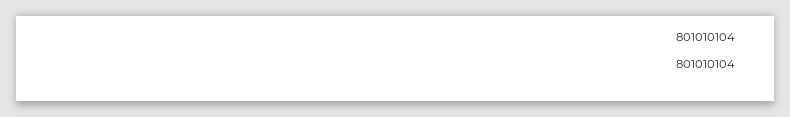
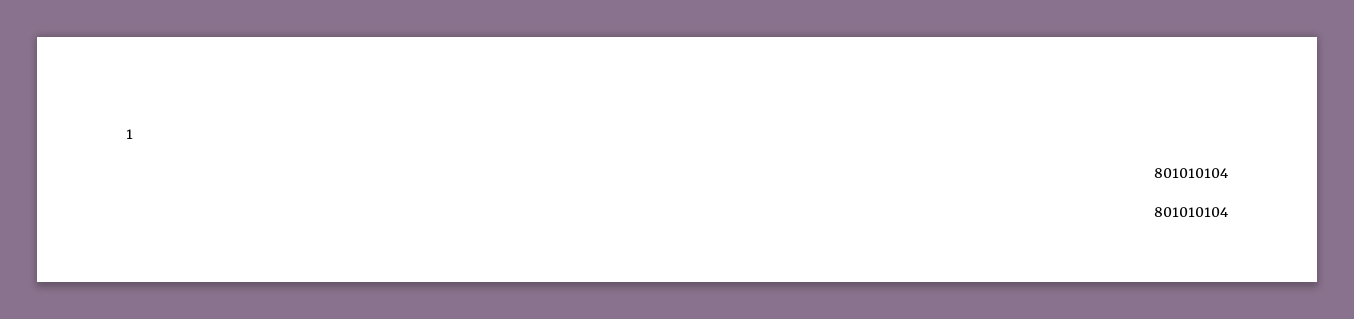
+ 1

